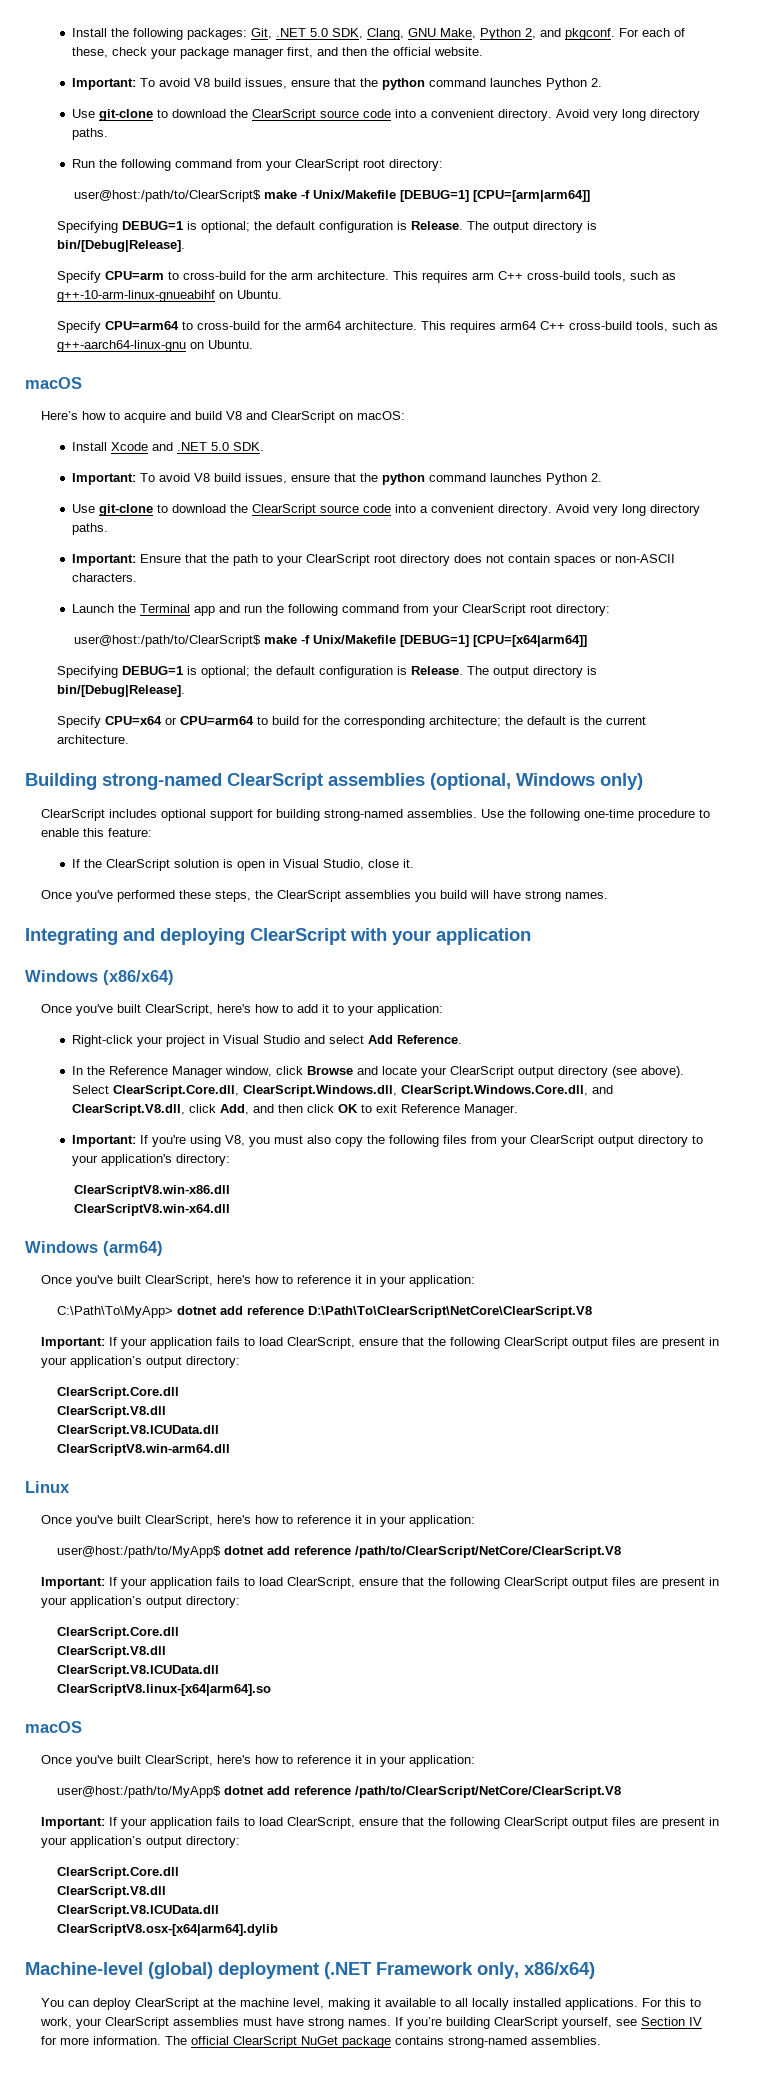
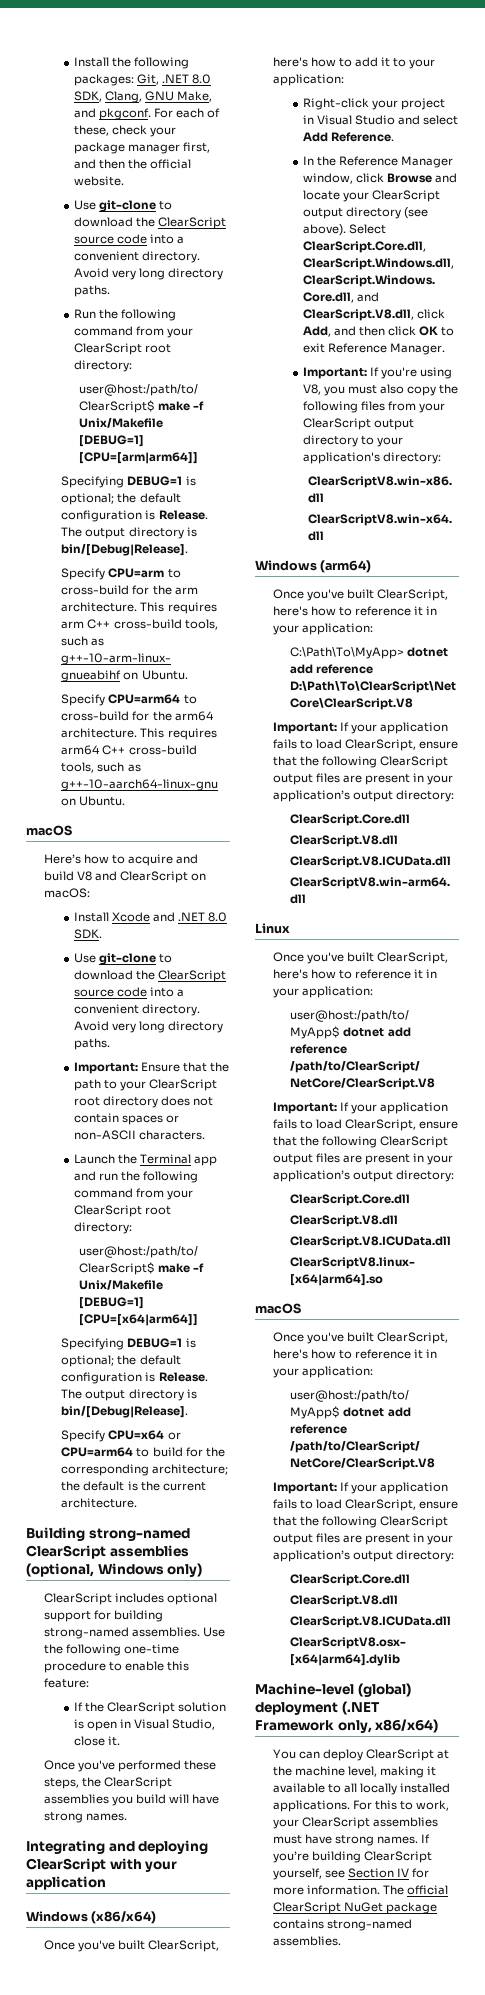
- Install the following packages: Git, .NET 5.0 SDK, Clang, GNU Make, Python 2, and pkgconf.
+ Install the following packages: Git, .NET 8.0 SDK, Clang, GNU Make, and pkgconf.
  For each of these, check your package manager first, and then the official website.
- Important: To avoid V8 build issues, ensure that the python command launches Python 2.
- This requires arm64 C++ cross-build tools, such as g++-aarch64-linux-gnu on Ubuntu.
+ This requires arm64 C++ cross-build tools, such as g++-10-aarch64-linux-gnu on Ubuntu.
- Install Xcode and .NET 5.0 SDK.
- Important: To avoid V8 build issues, ensure that the python command launches Python 2.
+ Install Xcode and .NET 8.0 SDK.

